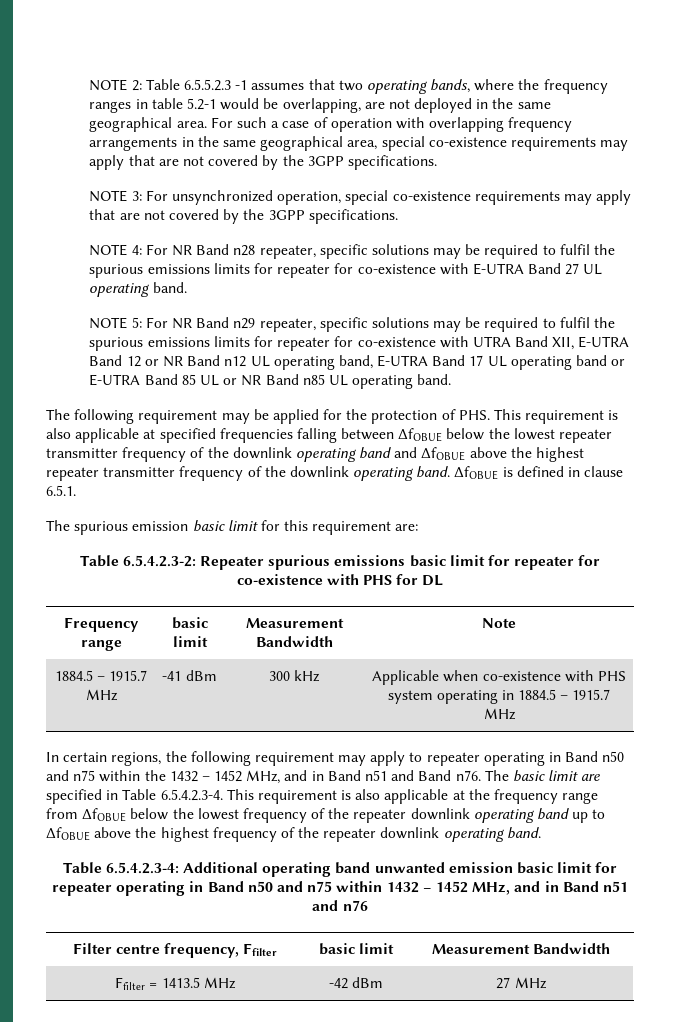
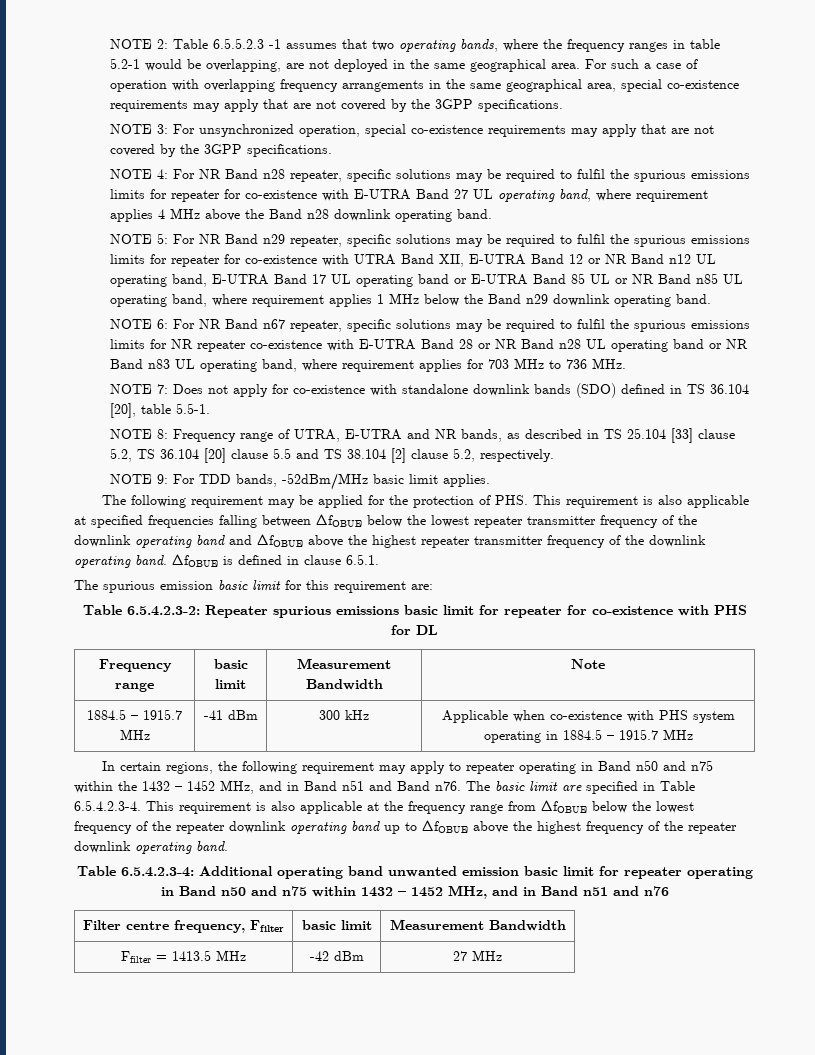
- NOTE 4: For NR Band n28 repeater, specific solutions may be required to fulfil the spurious emissions limits for repeater for co-existence with E-UTRA Band 27 UL operating band.
+ NOTE 4: For NR Band n28 repeater, specific solutions may be required to fulfil the spurious emissions limits for repeater for co-existence with E-UTRA Band 27 UL operating band, where requirement applies 4 MHz above the Band n28 downlink operating band.
- NOTE 5: For NR Band n29 repeater, specific solutions may be required to fulfil the spurious emissions limits for repeater for co-existence with UTRA Band XII, E-UTRA Band 12 or NR Band n12 UL operating band, E-UTRA Band 17 UL operating band or E-UTRA Band 85 UL or NR Band n85 UL operating band.
+ NOTE 5: For NR Band n29 repeater, specific solutions may be required to fulfil the spurious emissions limits for repeater for co-existence with UTRA Band XII, E-UTRA Band 12 or NR Band n12 UL operating band, E-UTRA Band 17 UL operating band or E-UTRA Band 85 UL or NR Band n85 UL operating band, where requirement applies 1 MHz below the Band n29 downlink operating band.
+ NOTE 6: For NR Band n67 repeater, specific solutions may be required to fulfil the spurious emissions limits for NR repeater co-existence with E-UTRA Band 28 or NR Band n28 UL operating band or NR Band n83 UL operating band, where requirement applies for 703 MHz to 736 MHz.
+ NOTE 7: Does not apply for co-existence with standalone downlink bands (SDO) defined in TS 36.104 [20], table 5.5-1.
+ NOTE 8: Frequency range of UTRA, E-UTRA and NR bands, as described in TS 25.104 [33] clause 5.2, TS 36.104 [20] clause 5.5 and TS 38.104 [2] clause 5.2, respectively.
+ NOTE 9: For TDD bands, -52dBm/MHz basic limit applies.

